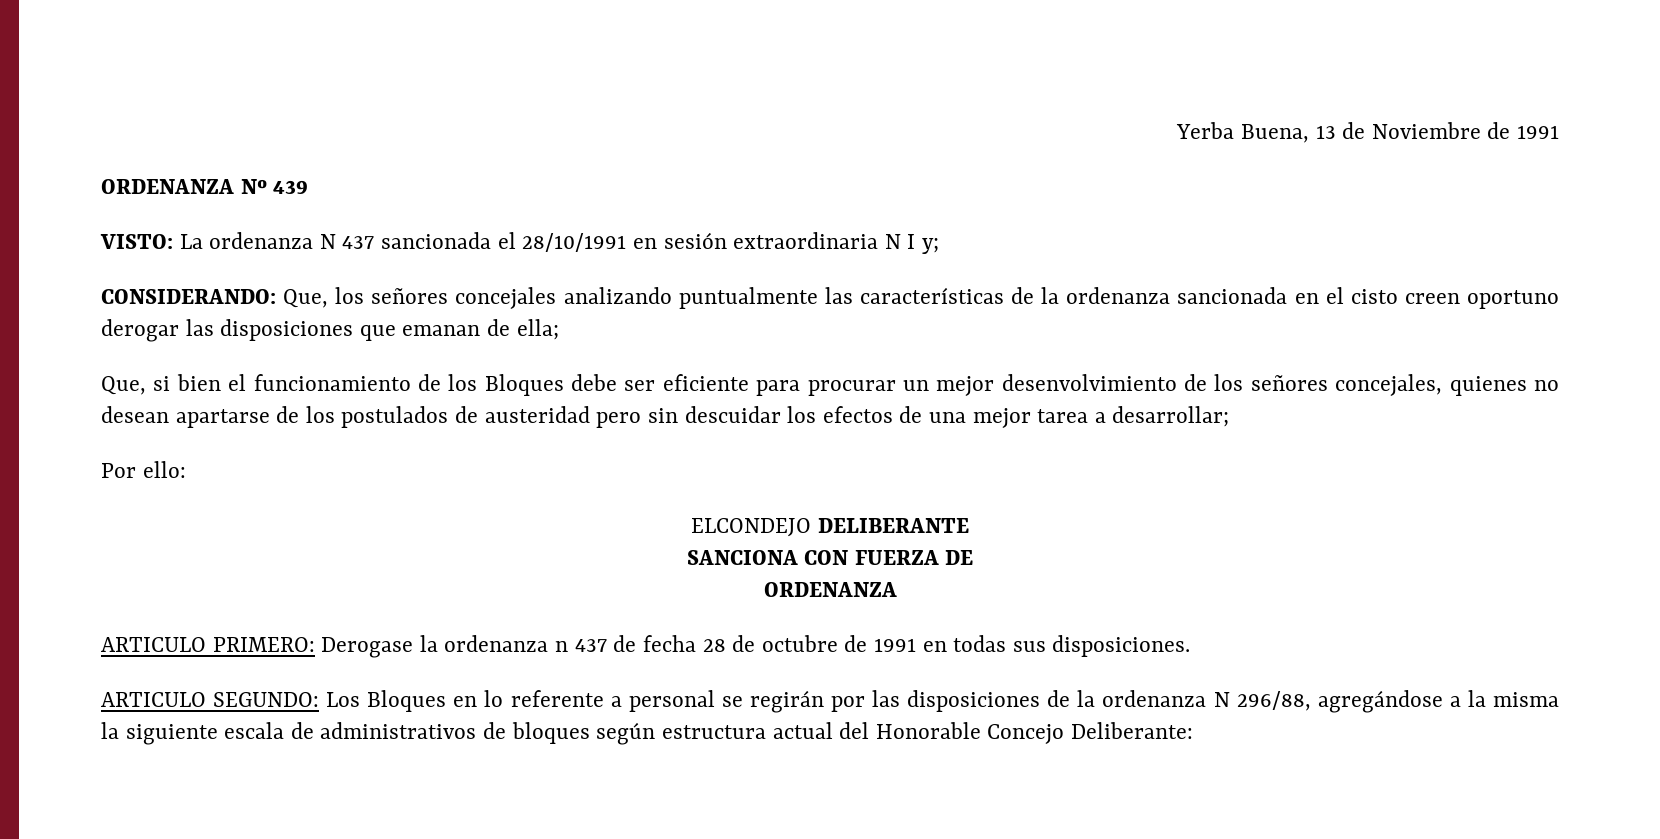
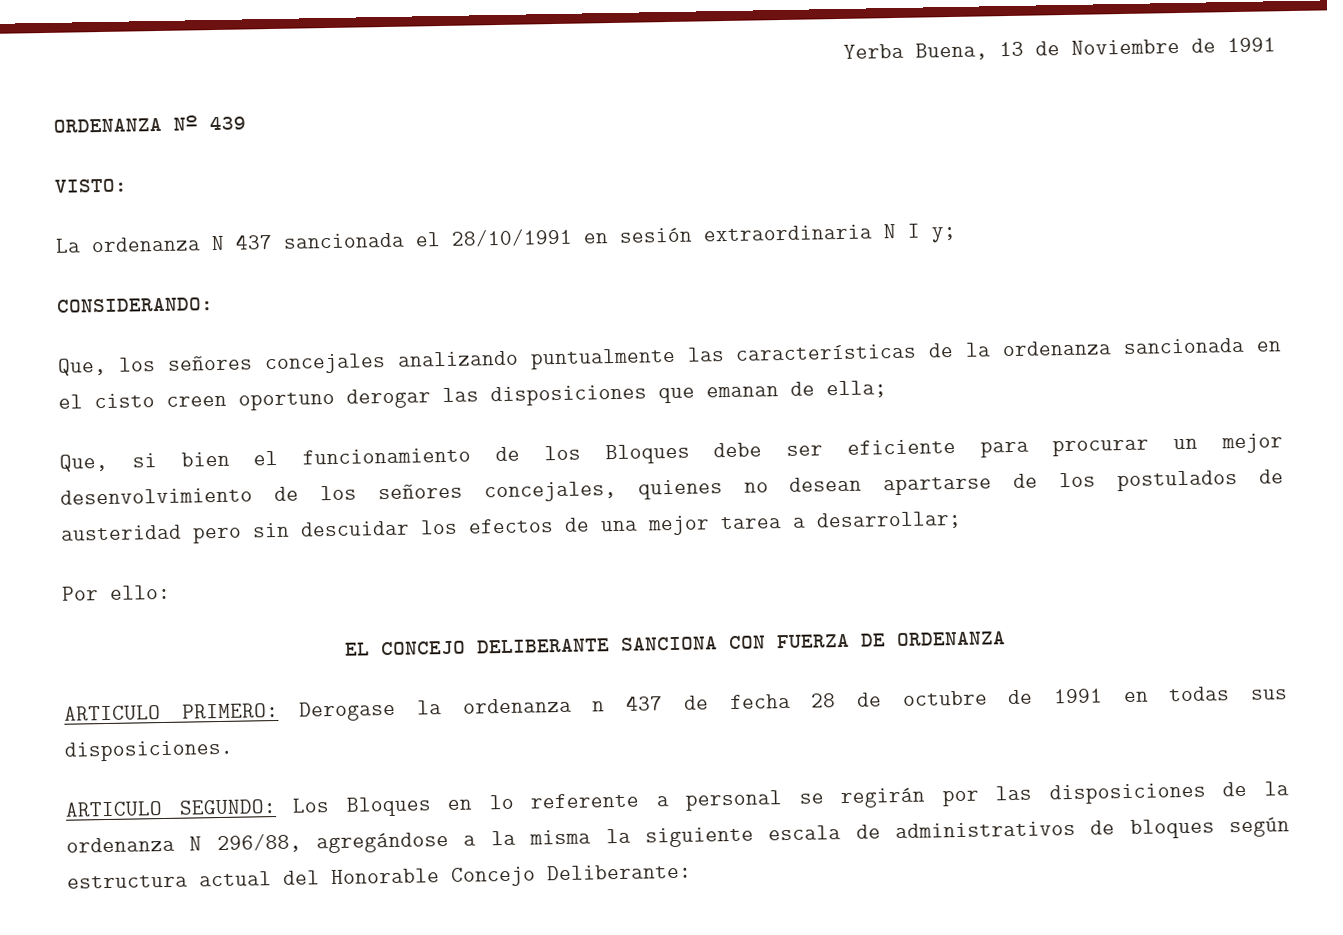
- VISTO: La ordenanza N 437 sancionada el 28/10/1991 en sesión extraordinaria N I y;
+ VISTO:
+ La ordenanza N 437 sancionada el 28/10/1991 en sesión extraordinaria N I y;
- CONSIDERANDO: Que, los señores concejales analizando puntualmente las características de la ordenanza sancionada en el cisto creen oportuno derogar las disposiciones que emanan de ella;
+ CONSIDERANDO:
+ Que, los señores concejales analizando puntualmente las características de la ordenanza sancionada en el cisto creen oportuno derogar las disposiciones que emanan de ella;
- ELCONDEJO DELIBERANTE
- SANCIONA CON FUERZA DE
- ORDENANZA
+ EL CONCEJO DELIBERANTE SANCIONA CON FUERZA DE ORDENANZA

